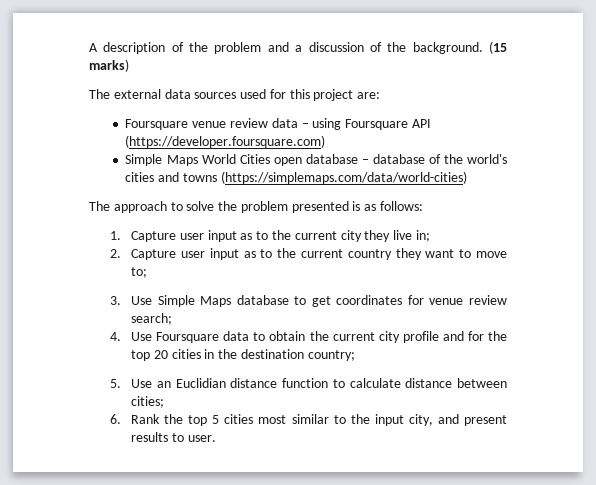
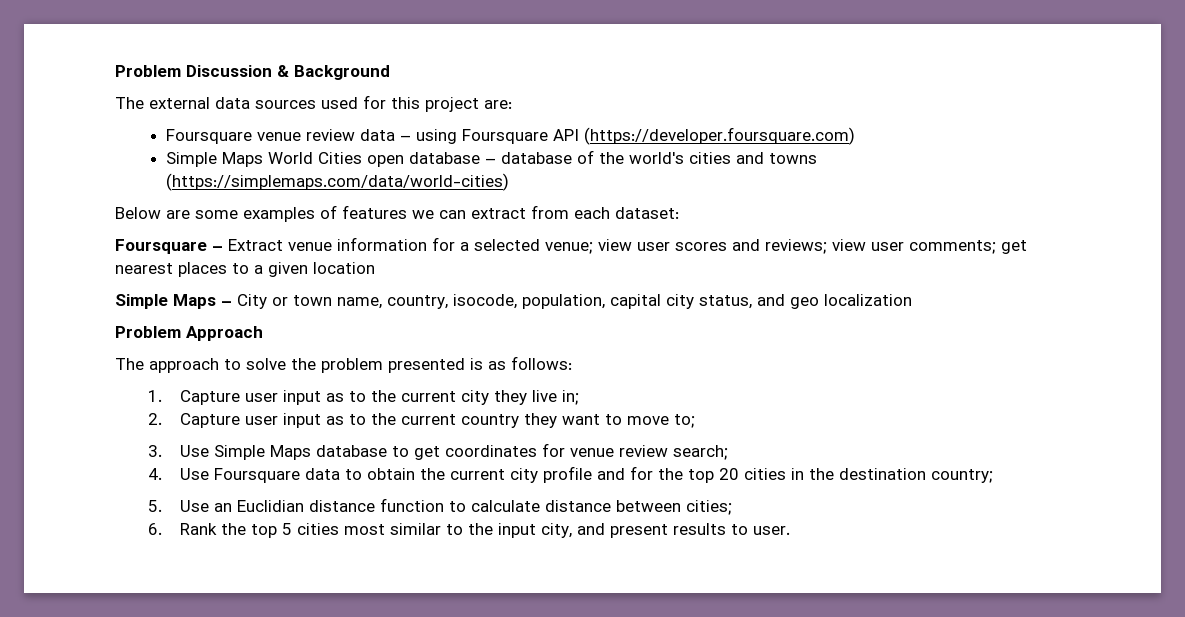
- A description of the problem and a discussion of the background. (15 marks)
+ Problem Discussion & Background
+ Below are some examples of features we can extract from each dataset:
+ Foursquare – Extract venue information for a selected venue; view user scores and reviews; view user comments; get nearest places to a given location
+ Simple Maps – City or town name, country, isocode, population, capital city status, and geo localization
+ Problem Approach

